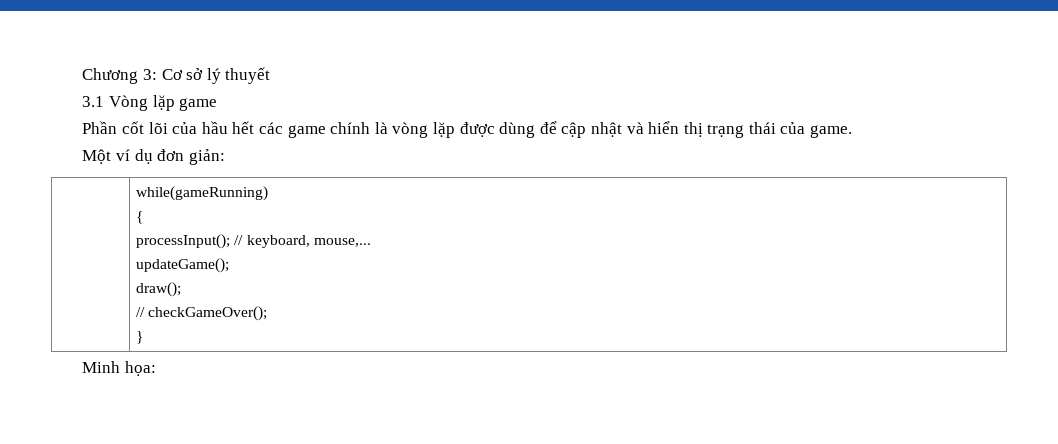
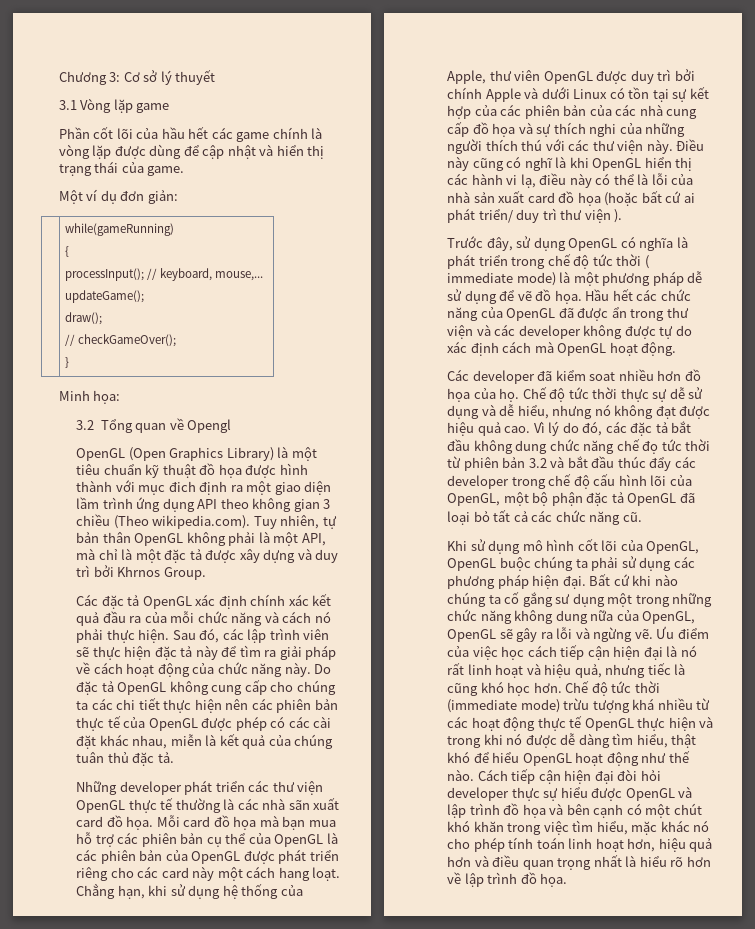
+ 3.2 Tổng quan về Opengl
+ OpenGL (Open Graphics Library) là một tiêu chuẩn kỹ thuật đồ họa được hình thành với mục đich định ra một giao diện lầm trình ứng dụng API theo không gian 3 chiều (Theo wikipedia.com). Tuy nhiên, tự bản thân OpenGL không phải là một API, mà chỉ là một đặc tả được xây dựng và duy trì bởi Khrnos Group.
+ Các đặc tả OpenGL xác định chính xác kết quả đầu ra của mỗi chức năng và cách nó phải thực hiện. Sau đó, các lập trình viên sẽ thực hiện đặc tả này để tìm ra giải pháp về cách hoạt động của chức năng này. Do đặc tả OpenGL không cung cấp cho chúng ta các chi tiết thực hiện nên các phiên bản thực tế của OpenGL được phép có các cài đặt khác nhau, miễn là kết quả của chúng tuân thủ đặc tả.
+ Những developer phát triển các thư viện OpenGL thực tế thường là các nhà sãn xuất card đồ họa. Mỗi card đồ họa mà bạn mua hỗ trợ các phiên bản cụ thể của OpenGL là các phiên bản của OpenGL được phát triển riêng cho các card này một cách hang loạt. Chẳng hạn, khi sử dụng hệ thống của Apple, thư viên OpenGL được duy trì bởi chính Apple và dưới Linux có tồn tại sự kết hợp của các phiên bản của các nhà cung cấp đồ họa và sự thích nghi của những người thích thú với các thư viện này. Điều này cũng có nghĩ là khi OpenGL hiển thị các hành vi lạ, điều này có thể là lỗi của nhà sản xuất card đồ họa (hoặc bất cứ ai phát triển/ duy trì thư viện ).
+ Trước đây, sử dụng OpenGL có nghĩa là phát triển trong chế độ tức thời ( immediate mode) là một phương pháp dễ sử dụng để vẽ đồ họa. Hầu hết các chức năng của OpenGL đã được ẩn trong thư viện và các developer không được tự do xác định cách mà OpenGL hoạt động.
+ Các developer đã kiểm soat nhiều hơn đồ họa của họ. Chế độ tức thời thực sự dễ sử dụng và dễ hiểu, nhưng nó không đạt được hiệu quả cao. Vì lý do đó, các đặc tả bắt đầu không dung chức năng chế đọ tức thời từ phiên bản 3.2 và bắt đầu thúc đẩy các developer trong chế độ cấu hình lõi của OpenGL, một bộ phận đặc tả OpenGL đã loại bỏ tất cả các chức năng cũ.
+ Khi sử dụng mô hình cốt lõi của OpenGL, OpenGL buộc chúng ta phải sử dụng các phương pháp hiện đại. Bất cứ khi nào chúng ta cố gắng sư dụng một trong những chức năng không dung nữa của OpenGL, OpenGL sẽ gây ra lỗi và ngừng vẽ. Ưu điểm của việc học cách tiếp cận hiện đại là nó rất linh hoạt và hiệu quả, nhưng tiếc là cũng khó học hơn. Chế độ tức thời (immediate mode) trừu tượng khá nhiều từ các hoạt động thực tế OpenGL thực hiện và trong khi nó được dễ dàng tìm hiểu, thật khó để hiểu OpenGL hoạt động như thế nào. Cách tiếp cận hiện đại đòi hỏi developer thực sự hiểu được OpenGL và lập trình đồ họa và bên cạnh có một chút khó khăn trong việc tìm hiểu, mặc khác nó cho phép tính toán linh hoạt hơn, hiệu quả hơn và điều quan trọng nhất là hiểu rõ hơn về lập trình đồ họa.

